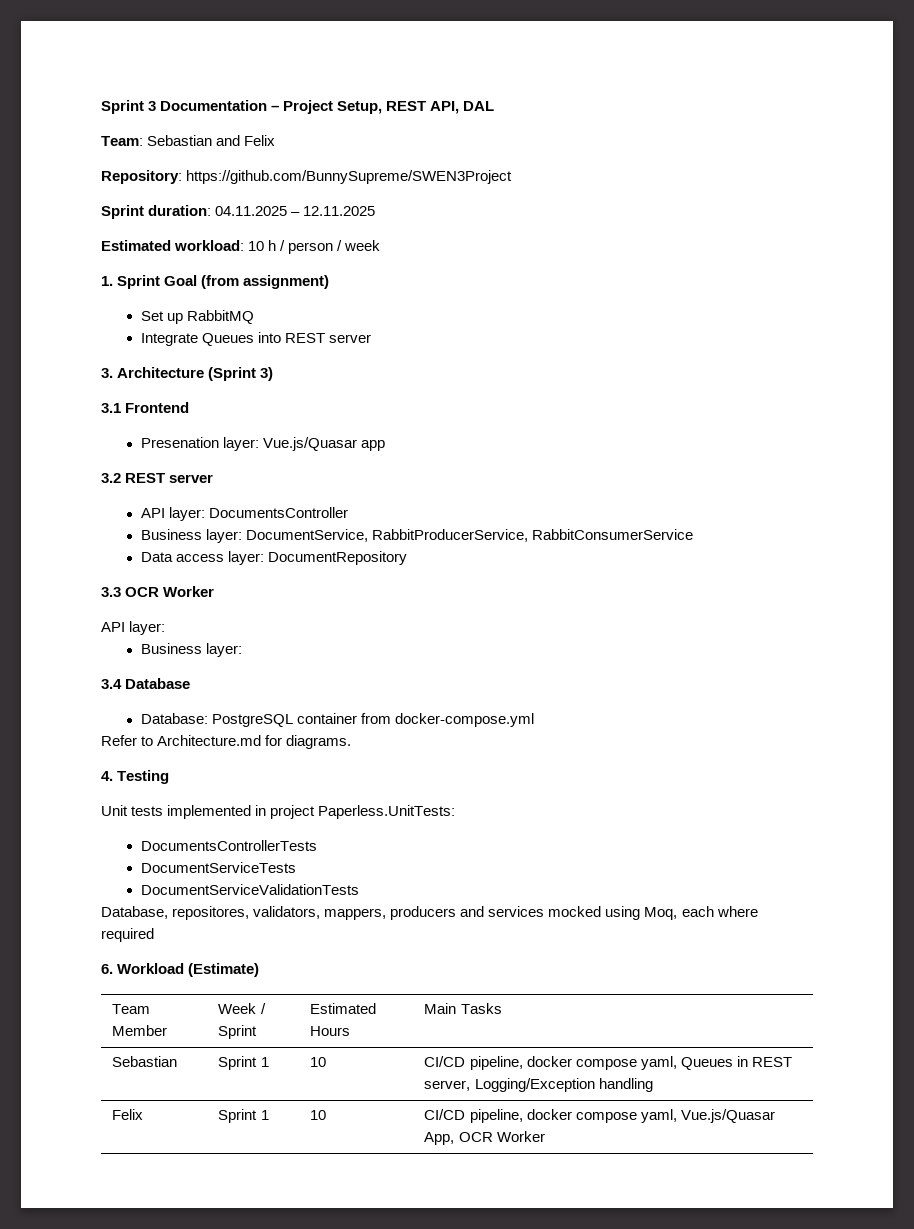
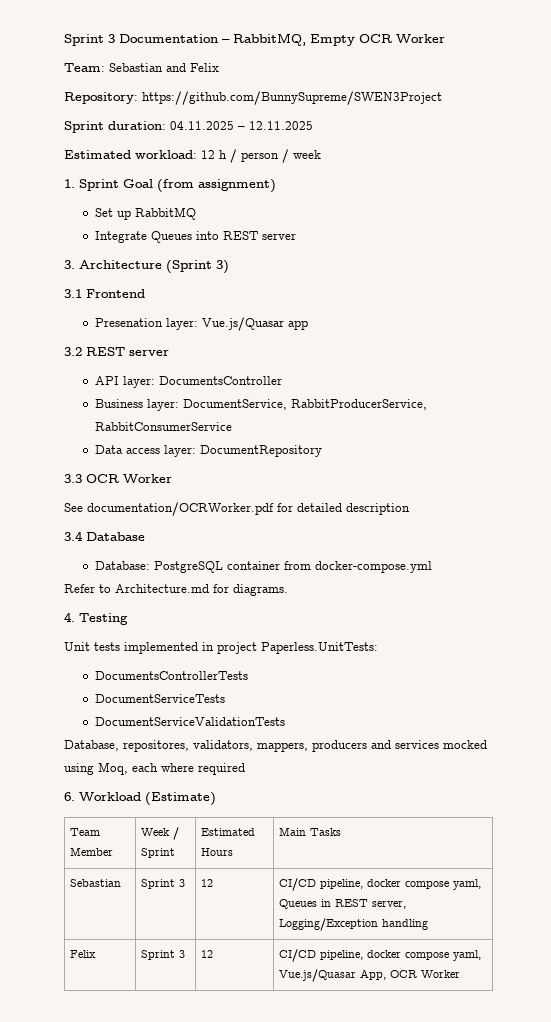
- Sprint 3 Documentation – Project Setup, REST API, DAL
+ Sprint 3 Documentation – RabbitMQ, Empty OCR Worker
- Estimated workload: 10 h / person / week
+ Estimated workload: 12 h / person / week
  3.3 OCR Worker
- API layer:
- Business layer:
+ See documentation/OCRWorker.pdf for detailed description
- Sebastian | Sprint 1 | 10 | CI/CD pipeline, docker compose yaml, Queues in REST server, Logging/Exception handling
+ Sebastian | Sprint 3 | 12 | CI/CD pipeline, docker compose yaml, Queues in REST server, Logging/Exception handling
- Felix | Sprint 1 | 10 | CI/CD pipeline, docker compose yaml, Vue.js/Quasar App, OCR Worker
+ Felix | Sprint 3 | 12 | CI/CD pipeline, docker compose yaml, Vue.js/Quasar App, OCR Worker

